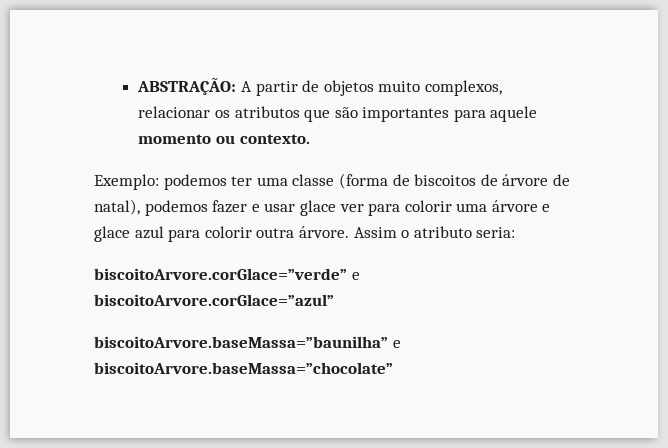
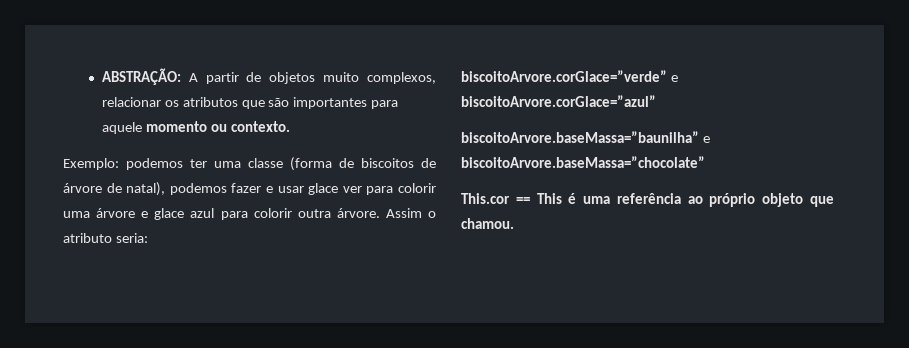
+ This.cor == This é uma referência ao próprio objeto que chamou.

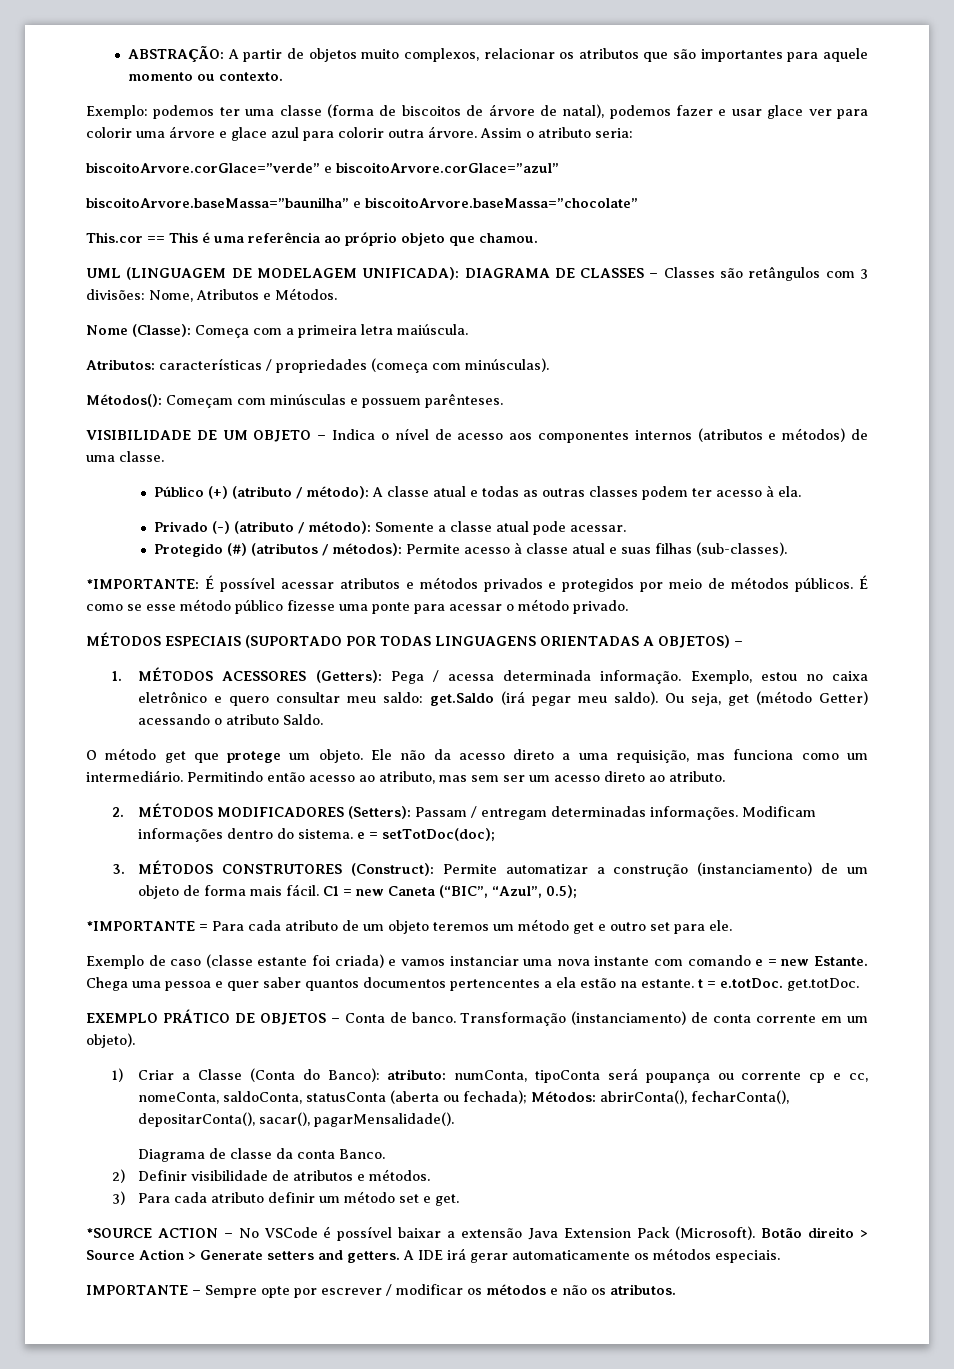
+ UML (LINGUAGEM DE MODELAGEM UNIFICADA): DIAGRAMA DE CLASSES – Classes são retângulos com 3 divisões: Nome, Atributos e Métodos.
+ Nome (Classe): Começa com a primeira letra maiúscula.
+ Atributos: características / propriedades (começa com minúsculas).
+ Métodos(): Começam com minúsculas e possuem parênteses.
+ VISIBILIDADE DE UM OBJETO – Indica o nível de acesso aos componentes internos (atributos e métodos) de uma classe.
+ Público (+) (atributo / método): A classe atual e todas as outras classes podem ter acesso à ela.
+ Privado (-) (atributo / método): Somente a classe atual pode acessar.
+ Protegido (#) (atributos / métodos): Permite acesso à classe atual e suas filhas (sub-classes).
+ *IMPORTANTE: É possível acessar atributos e métodos privados e protegidos por meio de métodos públicos. É como se esse método público fizesse uma ponte para acessar o método privado.
+ MÉTODOS ESPECIAIS (SUPORTADO POR TODAS LINGUAGENS ORIENTADAS A OBJETOS) –
+ 1. MÉTODOS ACESSORES (Getters): Pega / acessa determinada informação. Exemplo, estou no caixa eletrônico e quero consultar meu saldo: get.Saldo (irá pegar meu saldo). Ou seja, get (método Getter) acessando o atributo Saldo.
+ O método get que protege um objeto. Ele não da acesso direto a uma requisição, mas funciona como um intermediário. Permitindo então acesso ao atributo, mas sem ser um acesso direto ao atributo.
+ 2. MÉTODOS MODIFICADORES (Setters): Passam / entregam determinadas informações. Modificam informações dentro do sistema. e = setTotDoc(doc);
+ 3. MÉTODOS CONSTRUTORES (Construct): Permite automatizar a construção (instanciamento) de um objeto de forma mais fácil. C1 = new Caneta (“BIC”, “Azul”, 0.5);
+ *IMPORTANTE = Para cada atributo de um objeto teremos um método get e outro set para ele.
+ Exemplo de caso (classe estante foi criada) e vamos instanciar uma nova instante com comando e = new Estante. Chega uma pessoa e quer saber quantos documentos pertencentes a ela estão na estante. t = e.totDoc. get.totDoc.
+ EXEMPLO PRÁTICO DE OBJETOS – Conta de banco. Transformação (instanciamento) de conta corrente em um objeto).
+ 1) Criar a Classe (Conta do Banco): atributo: numConta, tipoConta será poupança ou corrente cp e cc, nomeConta, saldoConta, statusConta (aberta ou fechada); Métodos: abrirConta(), fecharConta(), depositarConta(), sacar(), pagarMensalidade().
+ Diagrama de classe da conta Banco.
+ 2) Definir visibilidade de atributos e métodos.
+ 3) Para cada atributo definir um método set e get.
+ *SOURCE ACTION – No VSCode é possível baixar a extensão Java Extension Pack (Microsoft). Botão direito > Source Action > Generate setters and getters. A IDE irá gerar automaticamente os métodos especiais.
+ IMPORTANTE – Sempre opte por escrever / modificar os métodos e não os atributos.

